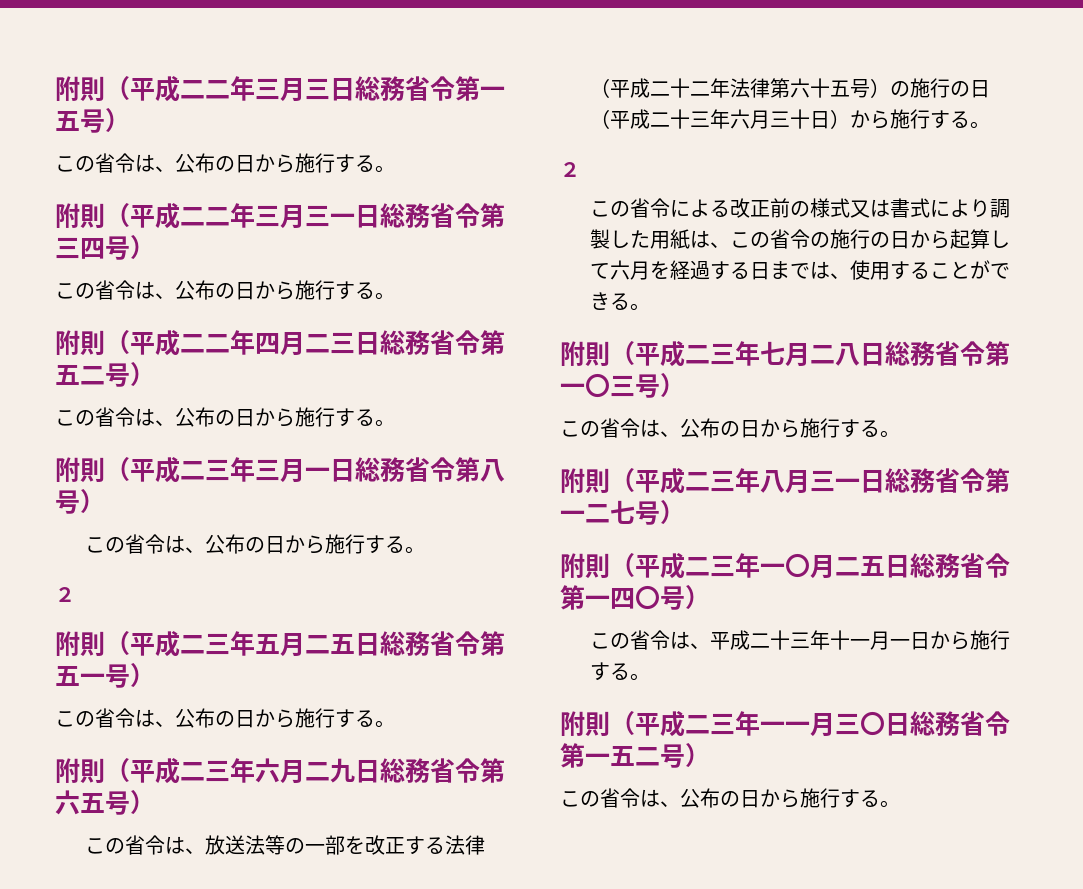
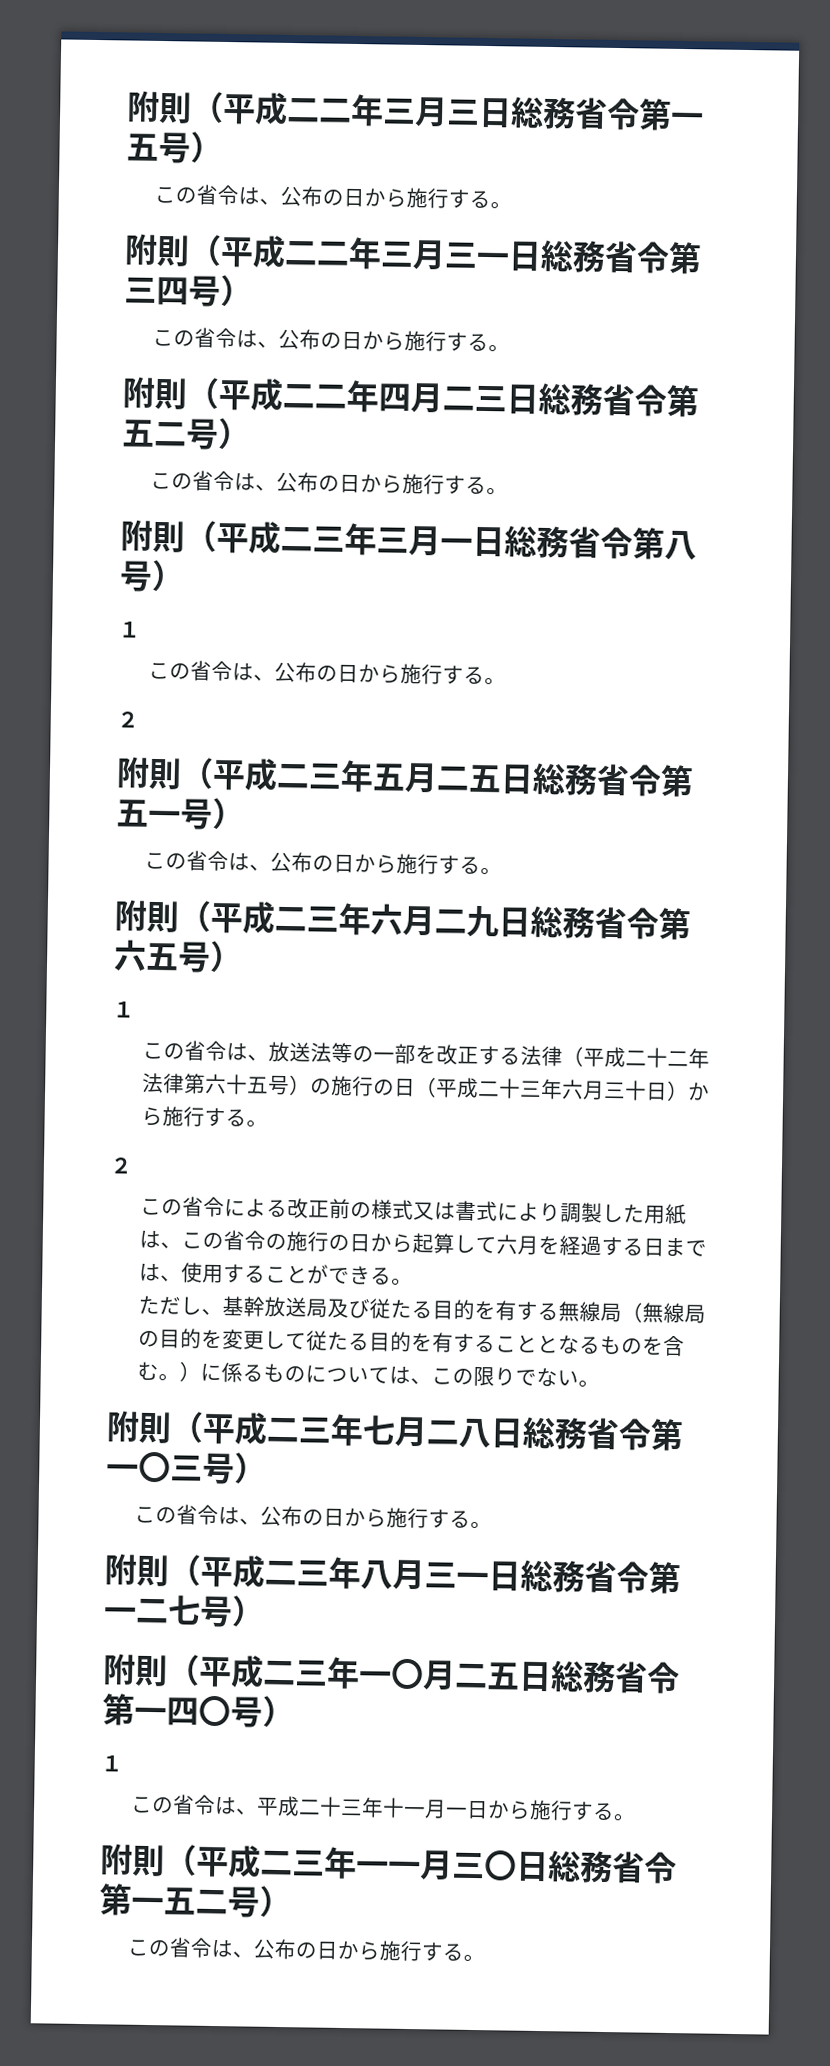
  附則（平成二三年三月一日総務省令第八号）
+ １
  附則（平成二三年六月二九日総務省令第六五号）
+ １
+ ただし、基幹放送局及び従たる目的を有する無線局（無線局の目的を変更して従たる目的を有することとなるものを含む。）に係るものについては、この限りでない。
  附則（平成二三年一〇月二五日総務省令第一四〇号）
+ １

